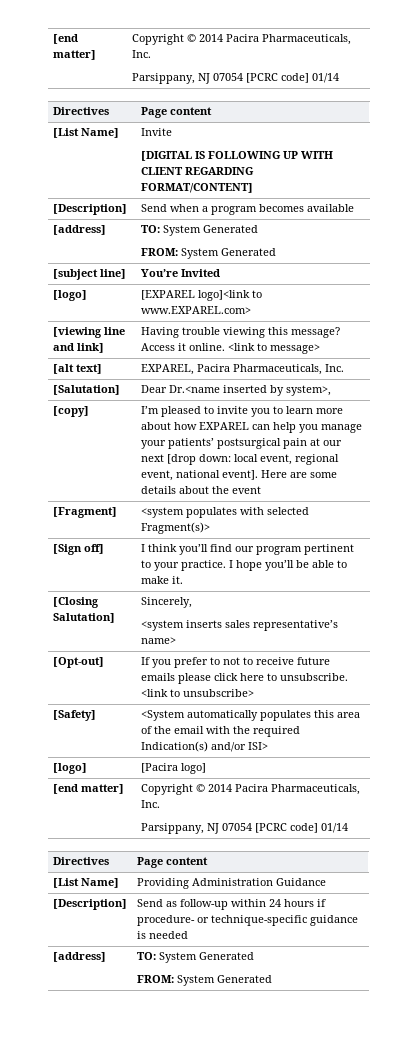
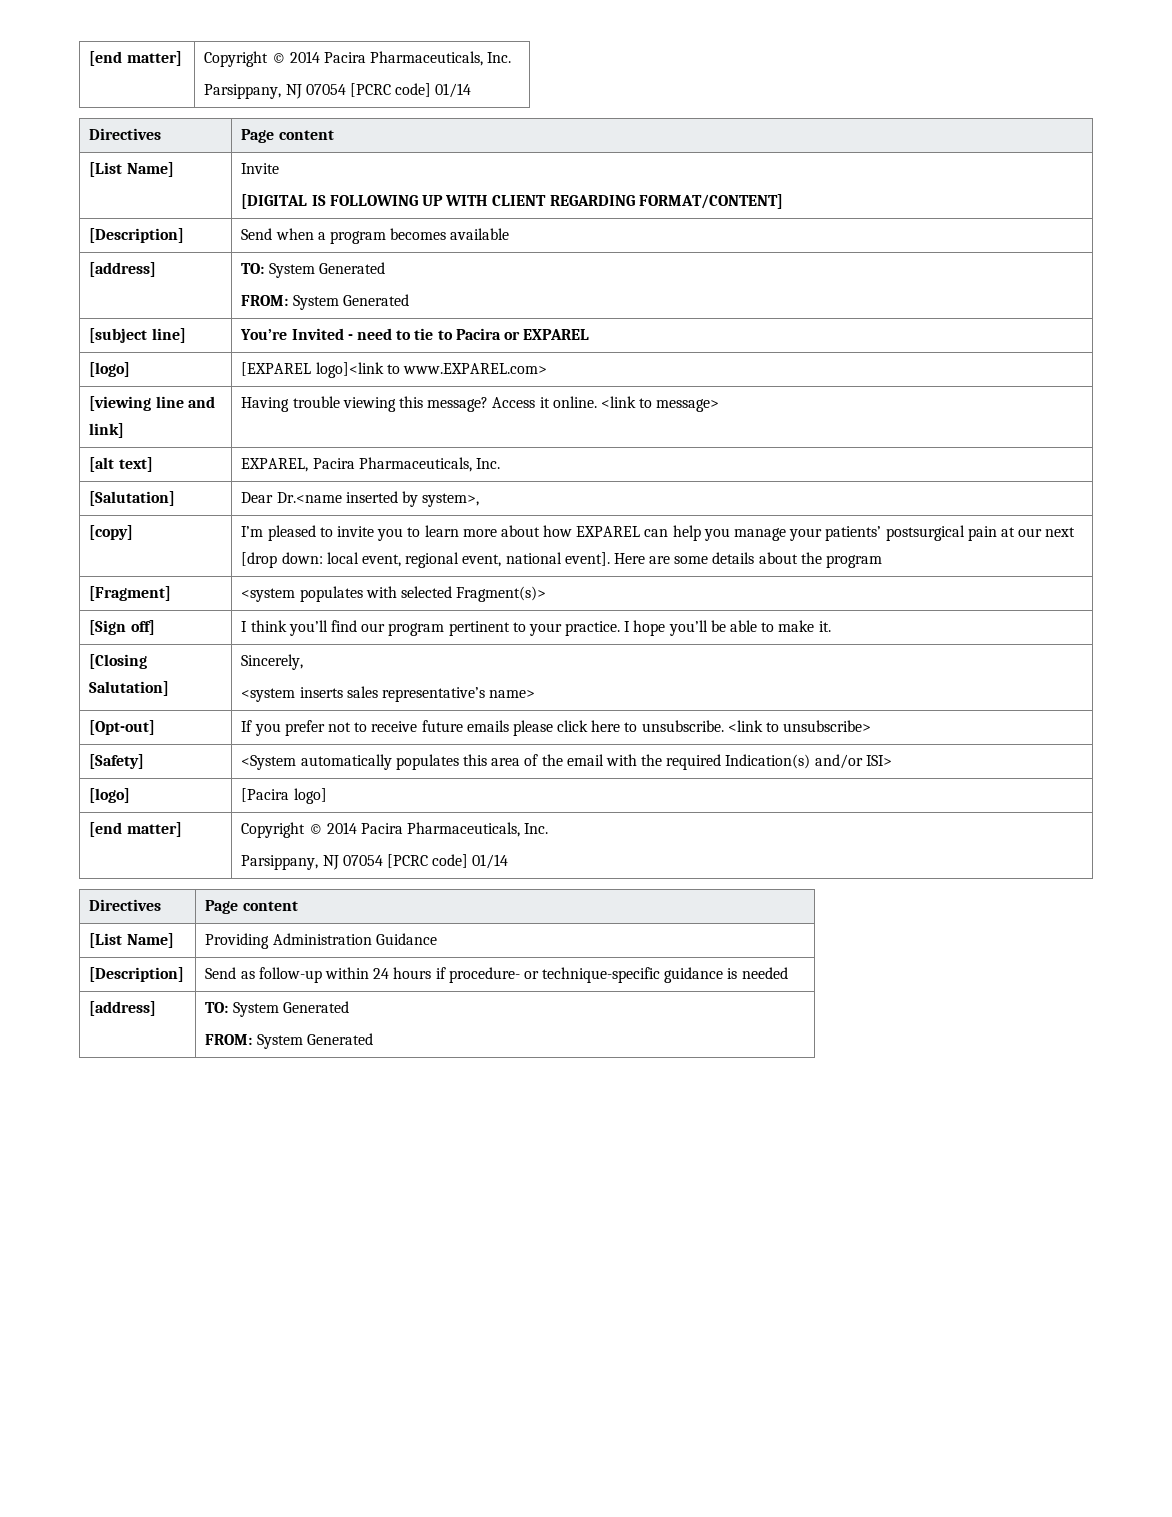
- [subject line] | You’re Invited
+ [subject line] | You’re Invited - need to tie to Pacira or EXPAREL
- [copy] | I’m pleased to invite you to learn more about how EXPAREL can help you manage your patients’ postsurgical pain at our next [drop down: local event, regional event, national event]. Here are some details about the event
+ [copy] | I’m pleased to invite you to learn more about how EXPAREL can help you manage your patients’ postsurgical pain at our next [drop down: local event, regional event, national event]. Here are some details about the program
- [Opt-out] | If you prefer to not to receive future emails please click here to unsubscribe. <link to unsubscribe>
+ [Opt-out] | If you prefer not to receive future emails please click here to unsubscribe. <link to unsubscribe>

